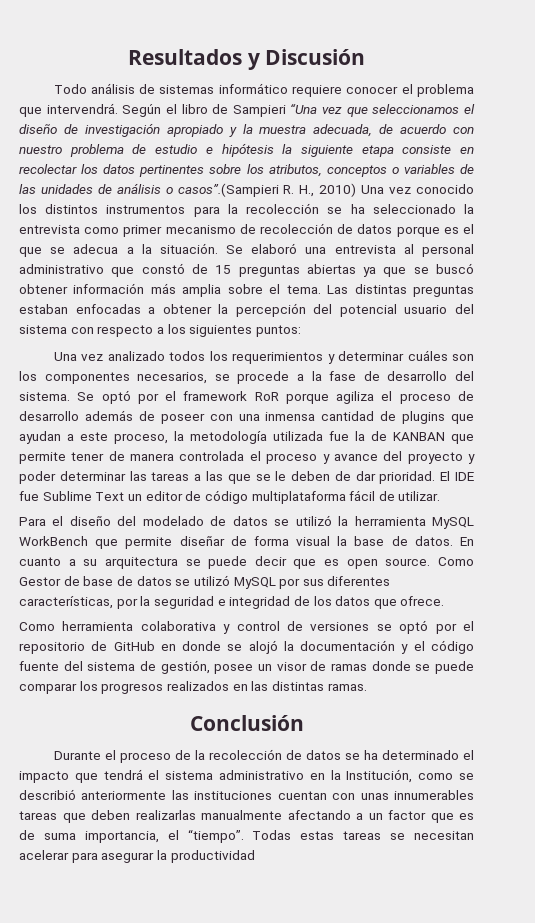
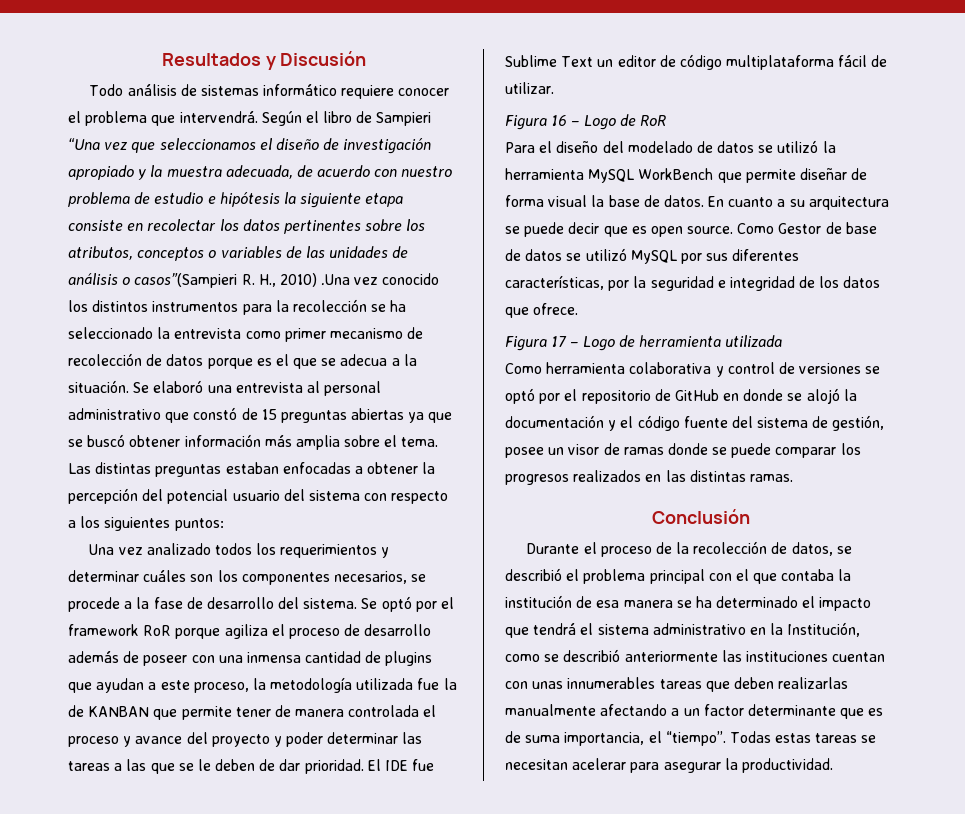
- Según el libro de Sampieri “Una vez que seleccionamos el diseño de investigación apropiado y la muestra adecuada, de acuerdo con nuestro problema de estudio e hipótesis la siguiente etapa consiste en recolectar los datos pertinentes sobre los atributos, conceptos o variables de las unidades de análisis o casos”.(Sampieri R. H., 2010) Una vez conocido los distintos instrumentos para la recolección se ha seleccionado la entrevista como primer mecanismo de recolección de datos porque es el que se adecua a la situación.
+ Según el libro de Sampieri “Una vez que seleccionamos el diseño de investigación apropiado y la muestra adecuada, de acuerdo con nuestro problema de estudio e hipótesis la siguiente etapa consiste en recolectar los datos pertinentes sobre los atributos, conceptos o variables de las unidades de análisis o casos”(Sampieri R. H., 2010) .Una vez conocido los distintos instrumentos para la recolección se ha seleccionado la entrevista como primer mecanismo de recolección de datos porque es el que se adecua a la situación.
+ Figura 16 – Logo de RoR
+ Figura 17 – Logo de herramienta utilizada
- Durante el proceso de la recolección de datos se ha determinado el impacto que tendrá el sistema administrativo en la Institución, como se describió anteriormente las instituciones cuentan con unas innumerables tareas que deben realizarlas manualmente afectando a un factor que es de suma importancia, el “tiempo”.
+ Durante el proceso de la recolección de datos, se describió el problema principal con el que contaba la institución de esa manera se ha determinado el impacto que tendrá el sistema administrativo en la Institución, como se describió anteriormente las instituciones cuentan con unas innumerables tareas que deben realizarlas manualmente afectando a un factor determinante que es de suma importancia, el “tiempo”.
- Todas estas tareas se necesitan acelerar para asegurar la productividad
+ Todas estas tareas se necesitan acelerar para asegurar la productividad.

